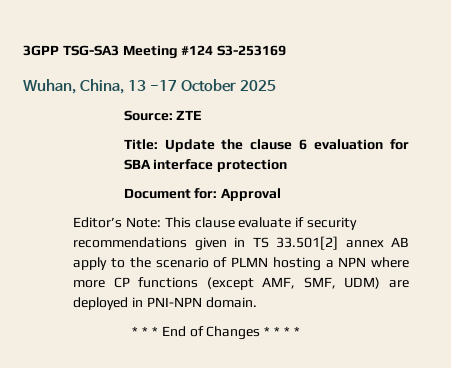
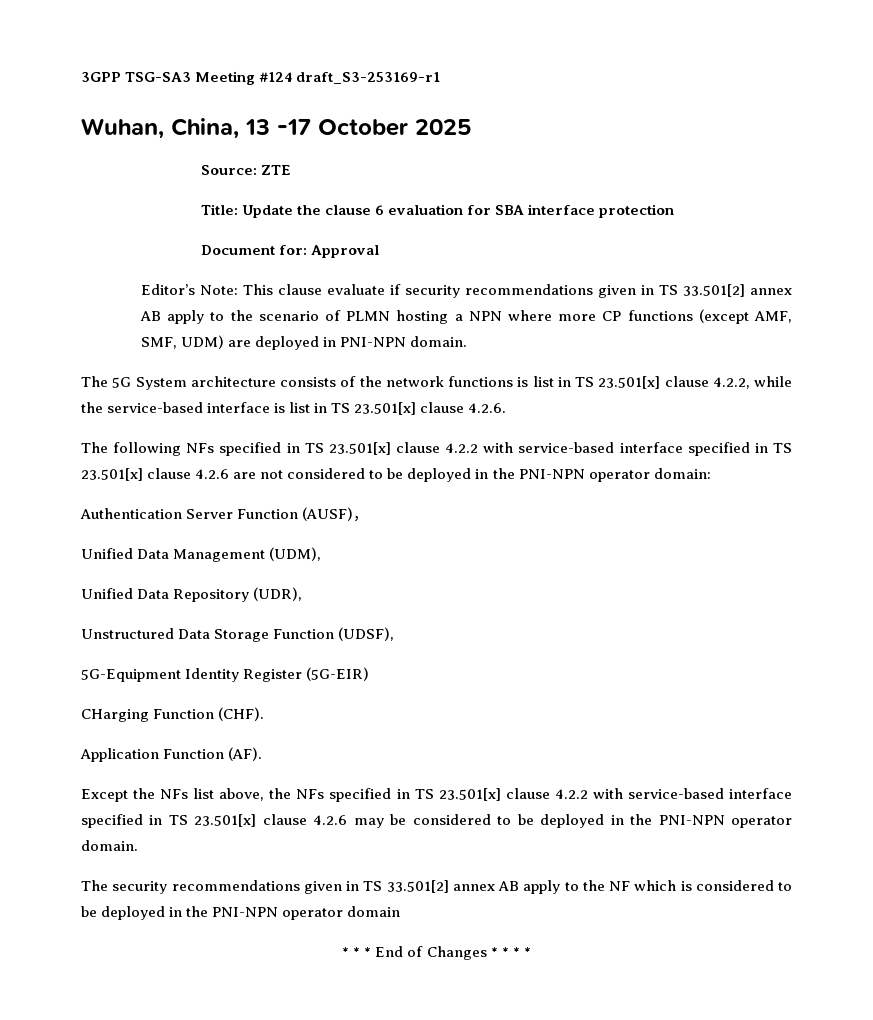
- 3GPP TSG-SA3 Meeting #124 S3-253169
+ 3GPP TSG-SA3 Meeting #124 draft_S3-253169-r1
+ The 5G System architecture consists of the network functions is list in TS 23.501[x] clause 4.2.2, while the service-based interface is list in TS 23.501[x] clause 4.2.6.
+ The following NFs specified in TS 23.501[x] clause 4.2.2 with service-based interface specified in TS 23.501[x] clause 4.2.6 are not considered to be deployed in the PNI-NPN operator domain:
+ Authentication Server Function (AUSF)，
+ Unified Data Management (UDM),
+ Unified Data Repository (UDR),
+ Unstructured Data Storage Function (UDSF),
+ 5G-Equipment Identity Register (5G-EIR)
+ CHarging Function (CHF).
+ Application Function (AF).
+ Except the NFs list above, the NFs specified in TS 23.501[x] clause 4.2.2 with service-based interface specified in TS 23.501[x] clause 4.2.6 may be considered to be deployed in the PNI-NPN operator domain.
+ The security recommendations given in TS 33.501[2] annex AB apply to the NF which is considered to be deployed in the PNI-NPN operator domain

